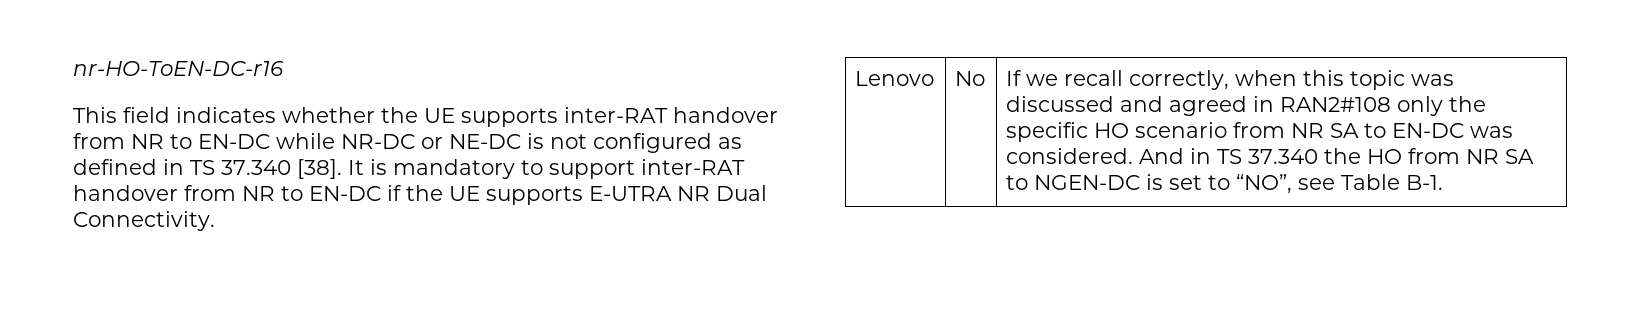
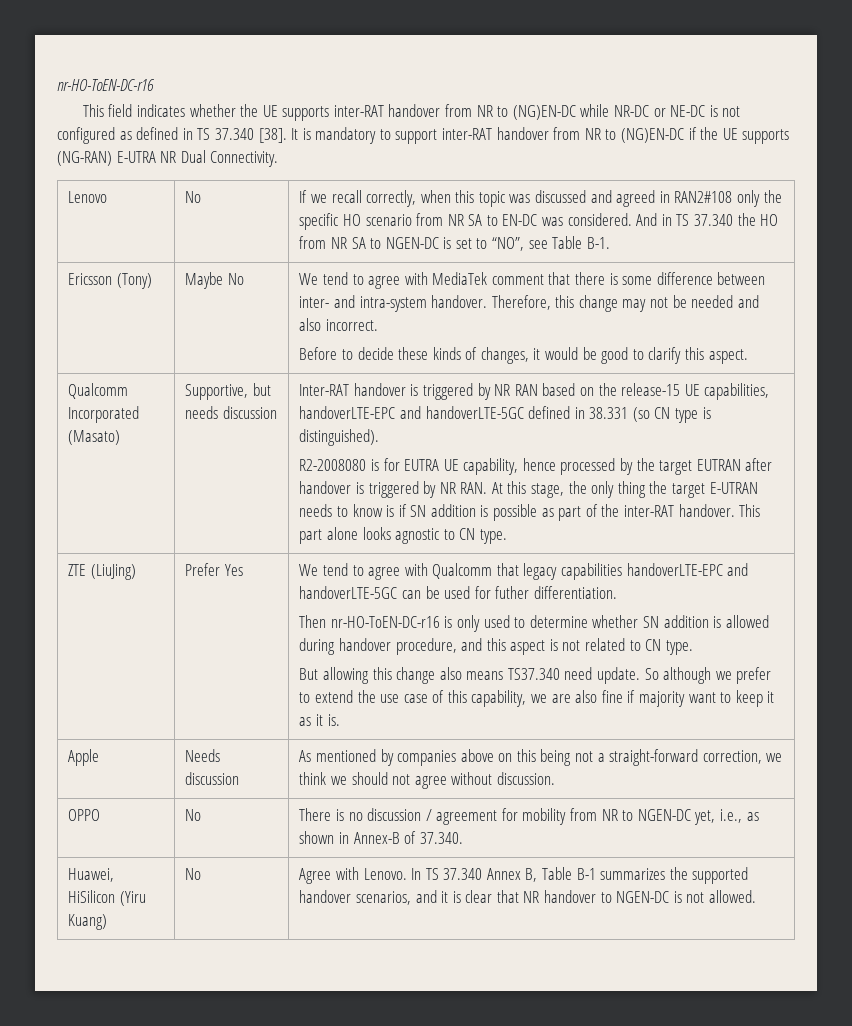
- This field indicates whether the UE supports inter-RAT handover from NR to EN-DC while NR-DC or NE-DC is not configured as defined in TS 37.340 [38].
+ This field indicates whether the UE supports inter-RAT handover from NR to (NG)EN-DC while NR-DC or NE-DC is not configured as defined in TS 37.340 [38].
- It is mandatory to support inter-RAT handover from NR to EN-DC if the UE supports E-UTRA NR Dual Connectivity.
+ It is mandatory to support inter-RAT handover from NR to (NG)EN-DC if the UE supports (NG-RAN) E-UTRA NR Dual Connectivity.
+ Ericsson (Tony) | Maybe No | We tend to agree with MediaTek comment that there is some difference between inter- and intra-system handover. Therefore, this change may not be needed and also incorrect.
+ Before to decide these kinds of changes, it would be good to clarify this aspect.
+ Qualcomm Incorporated (Masato) | Supportive, but needs discussion | Inter-RAT handover is triggered by NR RAN based on the release-15 UE capabilities, handoverLTE-EPC and handoverLTE-5GC defined in 38.331 (so CN type is distinguished).
+ R2-2008080 is for EUTRA UE capability, hence processed by the target EUTRAN after handover is triggered by NR RAN. At this stage, the only thing the target E-UTRAN needs to know is if SN addition is possible as part of the inter-RAT handover. This part alone looks agnostic to CN type.
+ ZTE (LiuJing) | Prefer Yes | We tend to agree with Qualcomm that legacy capabilities handoverLTE-EPC and handoverLTE-5GC can be used for futher differentiation.
+ Then nr-HO-ToEN-DC-r16 is only used to determine whether SN addition is allowed during handover procedure, and this aspect is not related to CN type.
+ But allowing this change also means TS37.340 need update. So although we prefer to extend the use case of this capability, we are also fine if majority want to keep it as it is.
+ Apple | Needs discussion | As mentioned by companies above on this being not a straight-forward correction, we think we should not agree without discussion.
+ OPPO | No | There is no discussion / agreement for mobility from NR to NGEN-DC yet, i.e., as shown in Annex-B of 37.340.
+ Huawei, HiSilicon (Yiru Kuang) | No | Agree with Lenovo. In TS 37.340 Annex B, Table B-1 summarizes the supported handover scenarios, and it is clear that NR handover to NGEN-DC is not allowed.

